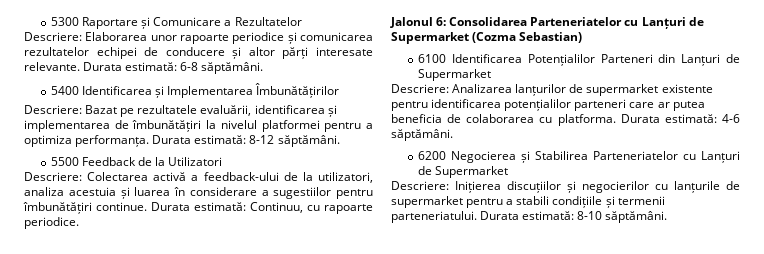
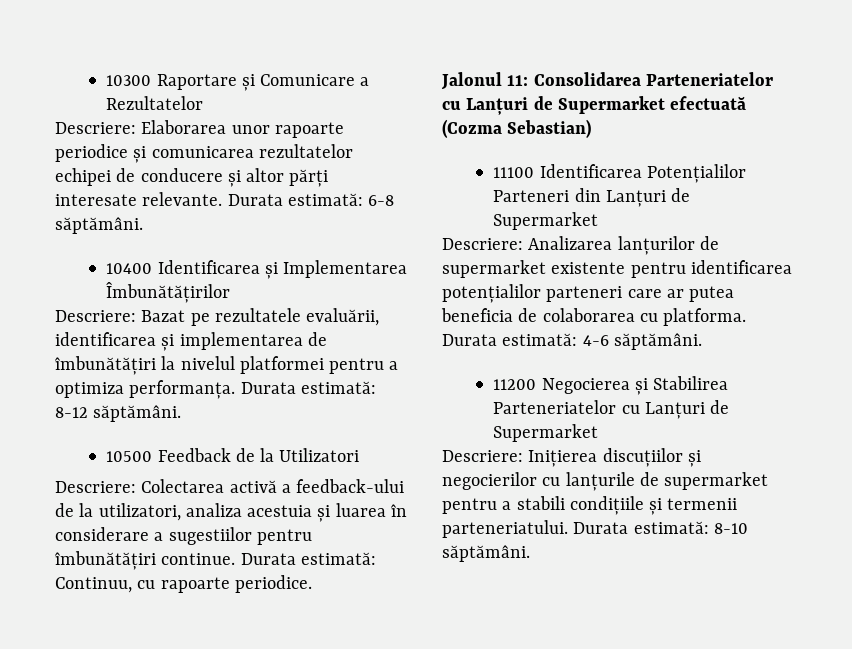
- 5300 Raportare și Comunicare a Rezultatelor
+ 10300 Raportare și Comunicare a Rezultatelor
- 5400 Identificarea și Implementarea Îmbunătățirilor
+ 10400 Identificarea și Implementarea Îmbunătățirilor
- 5500 Feedback de la Utilizatori
+ 10500 Feedback de la Utilizatori
- Jalonul 6: Consolidarea Parteneriatelor cu Lanțuri de Supermarket (Cozma Sebastian)
+ Jalonul 11: Consolidarea Parteneriatelor cu Lanțuri de Supermarket efectuată (Cozma Sebastian)
- 6100 Identificarea Potențialilor Parteneri din Lanțuri de Supermarket
+ 11100 Identificarea Potențialilor Parteneri din Lanțuri de Supermarket
- 6200 Negocierea și Stabilirea Parteneriatelor cu Lanțuri de Supermarket
+ 11200 Negocierea și Stabilirea Parteneriatelor cu Lanțuri de Supermarket

